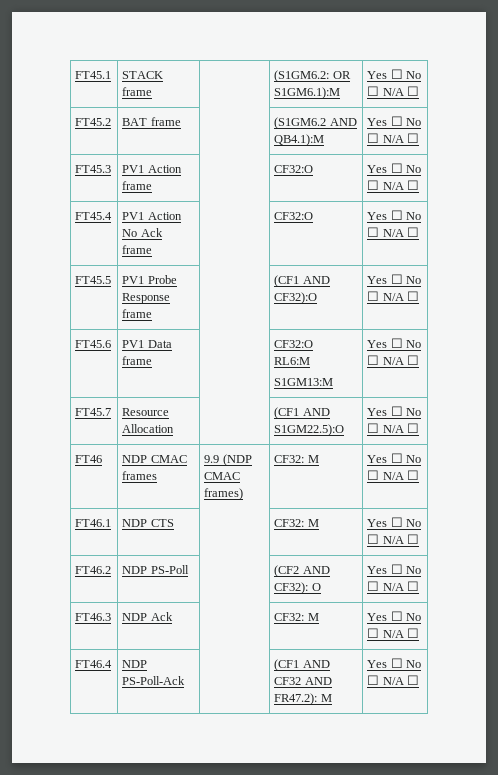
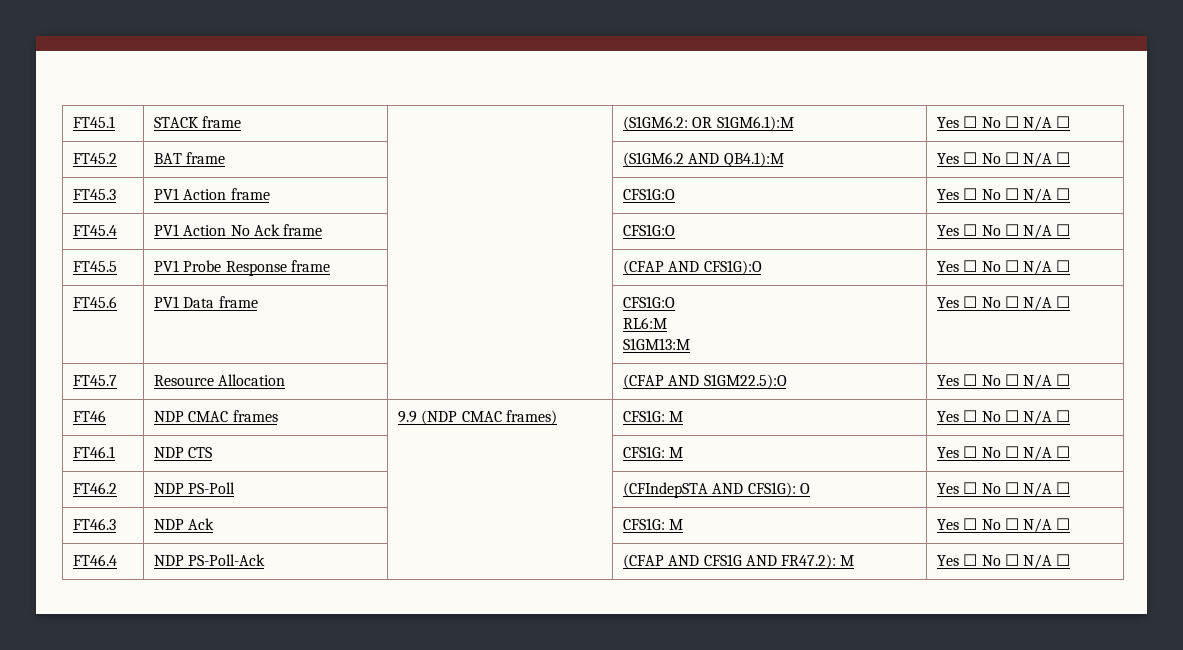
- FT45.3 | PV1 Action frame | | CF32:O | Yes ☐ No ☐ N/A ☐
+ FT45.3 | PV1 Action frame | | CFS1G:O | Yes ☐ No ☐ N/A ☐
- FT45.4 | PV1 Action No Ack frame | | CF32:O | Yes ☐ No ☐ N/A ☐
+ FT45.4 | PV1 Action No Ack frame | | CFS1G:O | Yes ☐ No ☐ N/A ☐
- FT45.5 | PV1 Probe Response frame | | (CF1 AND CF32):O | Yes ☐ No ☐ N/A ☐
+ FT45.5 | PV1 Probe Response frame | | (CFAP AND CFS1G):O | Yes ☐ No ☐ N/A ☐
- FT45.6 | PV1 Data frame | | CF32:O
+ FT45.6 | PV1 Data frame | | CFS1G:O
- FT45.7 | Resource Allocation | | (CF1 AND S1GM22.5):O | Yes ☐ No ☐ N/A ☐
+ FT45.7 | Resource Allocation | | (CFAP AND S1GM22.5):O | Yes ☐ No ☐ N/A ☐
- FT46 | NDP CMAC frames | 9.9 (NDP CMAC frames) | CF32: M | Yes ☐ No ☐ N/A ☐
+ FT46 | NDP CMAC frames | 9.9 (NDP CMAC frames) | CFS1G: M | Yes ☐ No ☐ N/A ☐
- FT46.1 | NDP CTS | | CF32: M | Yes ☐ No ☐ N/A ☐
+ FT46.1 | NDP CTS | | CFS1G: M | Yes ☐ No ☐ N/A ☐
- FT46.2 | NDP PS-Poll | | (CF2 AND CF32): O | Yes ☐ No ☐ N/A ☐
+ FT46.2 | NDP PS-Poll | | (CFIndepSTA AND CFS1G): O | Yes ☐ No ☐ N/A ☐
- FT46.3 | NDP Ack | | CF32: M | Yes ☐ No ☐ N/A ☐
+ FT46.3 | NDP Ack | | CFS1G: M | Yes ☐ No ☐ N/A ☐
- FT46.4 | NDP PS-Poll-Ack | | (CF1 AND CF32 AND FR47.2): M | Yes ☐ No ☐ N/A ☐
+ FT46.4 | NDP PS-Poll-Ack | | (CFAP AND CFS1G AND FR47.2): M | Yes ☐ No ☐ N/A ☐

